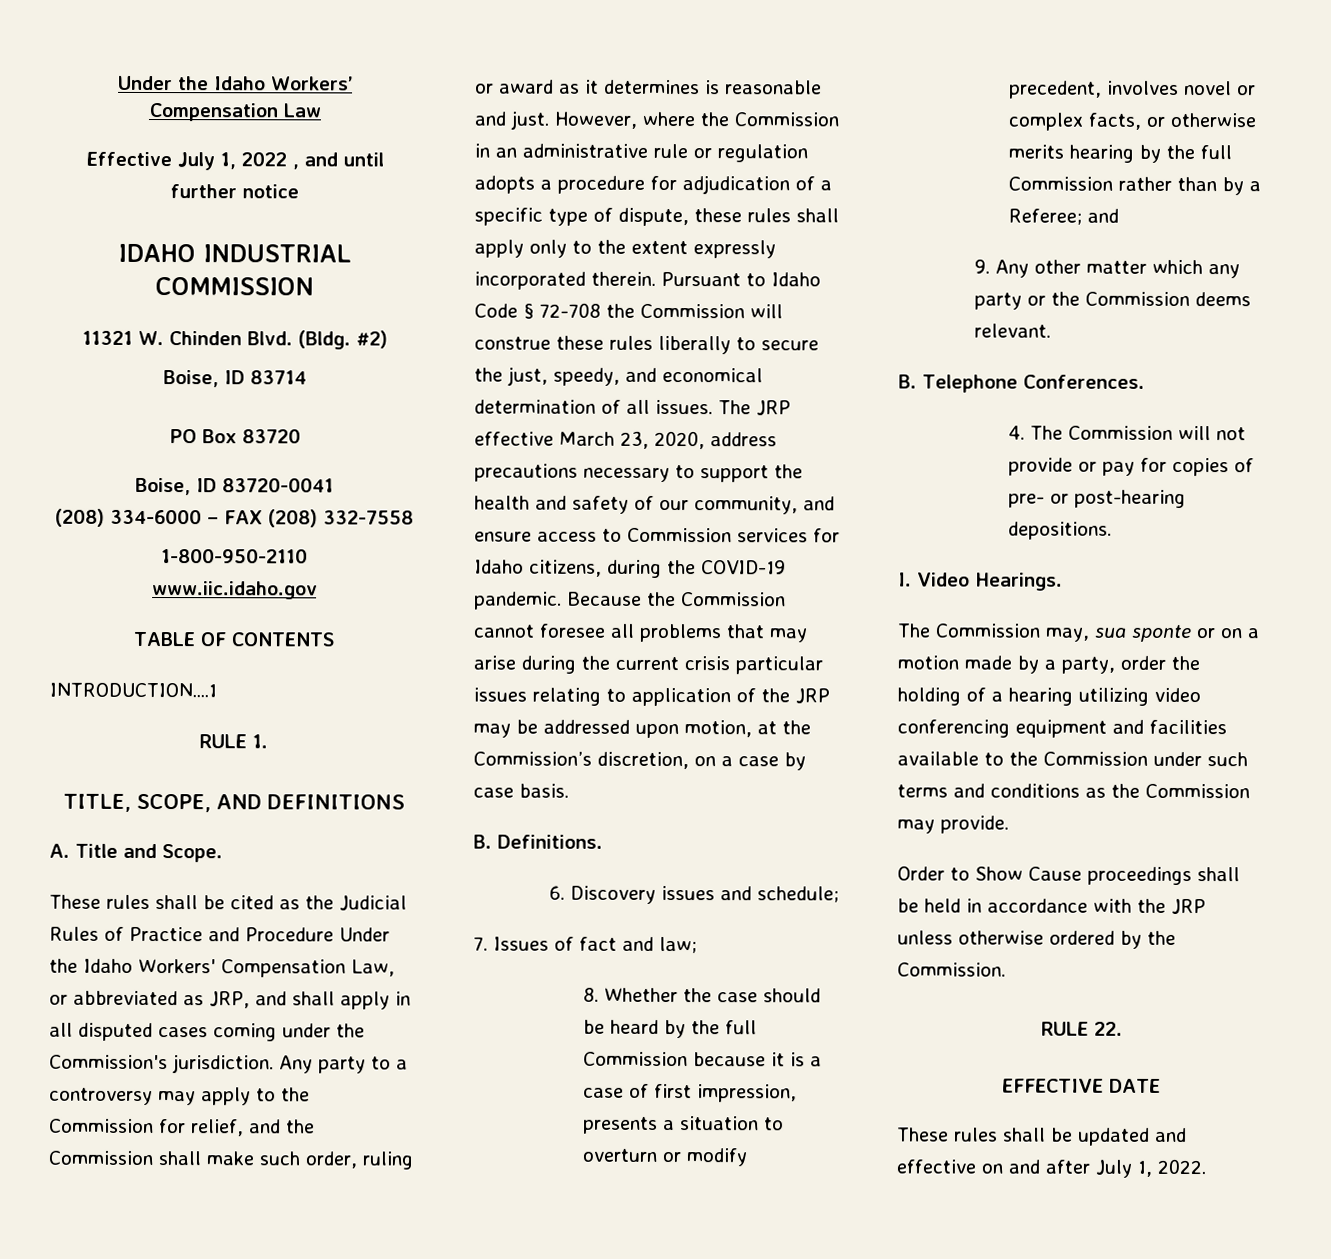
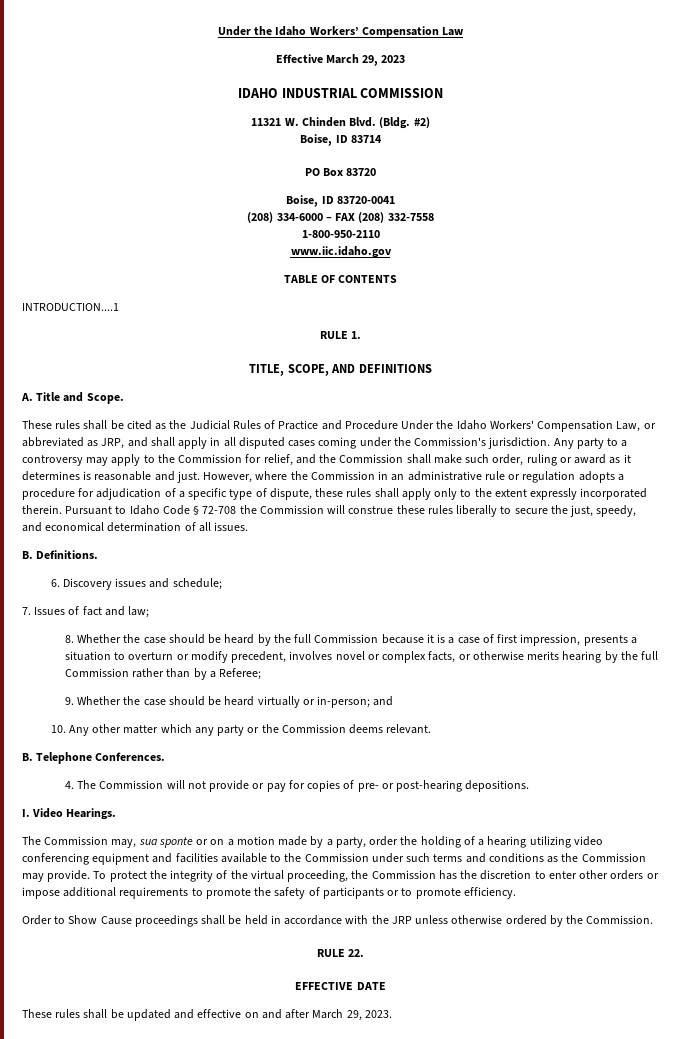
- Effective July 1, 2022 , and until further notice
+ Effective March 29, 2023
- The JRP effective March 23, 2020, address precautions necessary to support the health and safety of our community, and ensure access to Commission services for Idaho citizens, during the COVID-19 pandemic. Because the Commission cannot foresee all problems that may arise during the current crisis particular issues relating to application of the JRP may be addressed upon motion, at the Commission’s discretion, on a case by case basis.
- 8. Whether the case should be heard by the full Commission because it is a case of first impression, presents a situation to overturn or modify precedent, involves novel or complex facts, or otherwise merits hearing by the full Commission rather than by a Referee; and
+ 8. Whether the case should be heard by the full Commission because it is a case of first impression, presents a situation to overturn or modify precedent, involves novel or complex facts, or otherwise merits hearing by the full Commission rather than by a Referee;
+ 9. Whether the case should be heard virtually or in-person; and
- 9. Any other matter which any party or the Commission deems relevant.
+ 10. Any other matter which any party or the Commission deems relevant.
+ To protect the integrity of the virtual proceeding, the Commission has the discretion to enter other orders or impose additional requirements to promote the safety of participants or to promote efficiency.
- These rules shall be updated and effective on and after July 1, 2022.
+ These rules shall be updated and effective on and after March 29, 2023.

